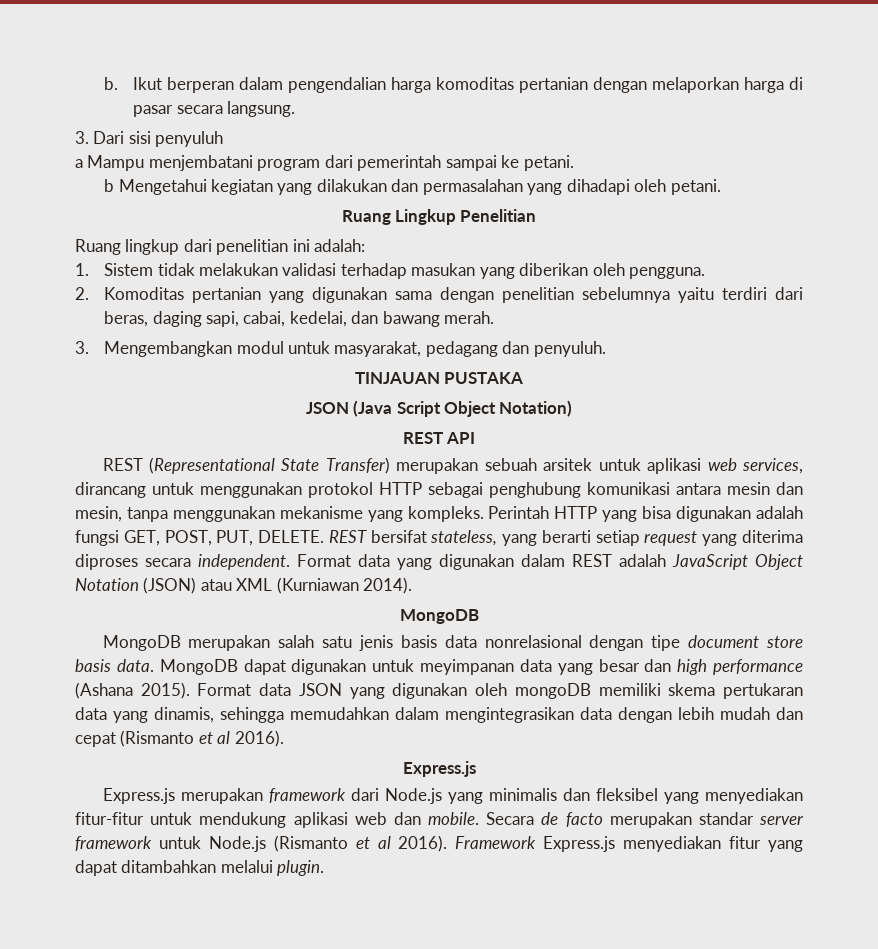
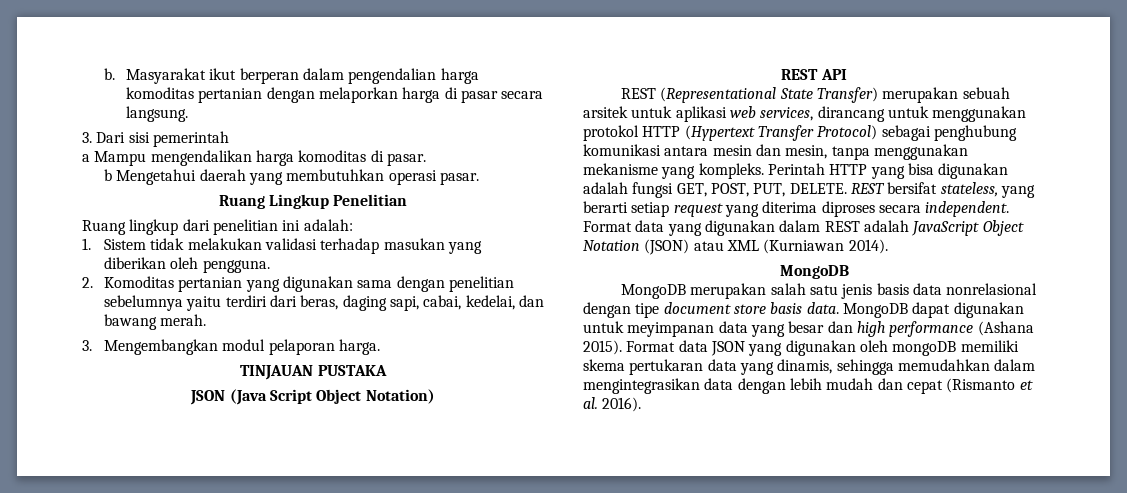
- Ikut berperan dalam pengendalian harga komoditas pertanian dengan melaporkan harga di pasar secara langsung.
+ Masyarakat ikut berperan dalam pengendalian harga komoditas pertanian dengan melaporkan harga di pasar secara langsung.
- 3. Dari sisi penyuluh
+ 3. Dari sisi pemerintah
- a Mampu menjembatani program dari pemerintah sampai ke petani.
- b Mengetahui kegiatan yang dilakukan dan permasalahan yang dihadapi oleh petani.
+ a Mampu mengendalikan harga komoditas di pasar.
+ b Mengetahui daerah yang membutuhkan operasi pasar.
- 3. Mengembangkan modul untuk masyarakat, pedagang dan penyuluh.
+ 3. Mengembangkan modul pelaporan harga.
- REST (Representational State Transfer) merupakan sebuah arsitek untuk aplikasi web services, dirancang untuk menggunakan protokol HTTP sebagai penghubung komunikasi antara mesin dan mesin, tanpa menggunakan mekanisme yang kompleks.
+ REST (Representational State Transfer) merupakan sebuah arsitek untuk aplikasi web services, dirancang untuk menggunakan protokol HTTP (Hypertext Transfer Protocol) sebagai penghubung komunikasi antara mesin dan mesin, tanpa menggunakan mekanisme yang kompleks.
- Format data JSON yang digunakan oleh mongoDB memiliki skema pertukaran data yang dinamis, sehingga memudahkan dalam mengintegrasikan data dengan lebih mudah dan cepat (Rismanto et al 2016).
- Express.js
- Express.js merupakan framework dari Node.js yang minimalis dan fleksibel yang menyediakan fitur-fitur untuk mendukung aplikasi web dan mobile. Secara de facto merupakan standar server framework untuk Node.js (Rismanto et al 2016). Framework Express.js menyediakan fitur yang dapat ditambahkan melalui plugin.
+ Format data JSON yang digunakan oleh mongoDB memiliki skema pertukaran data yang dinamis, sehingga memudahkan dalam mengintegrasikan data dengan lebih mudah dan cepat (Rismanto et al. 2016).

